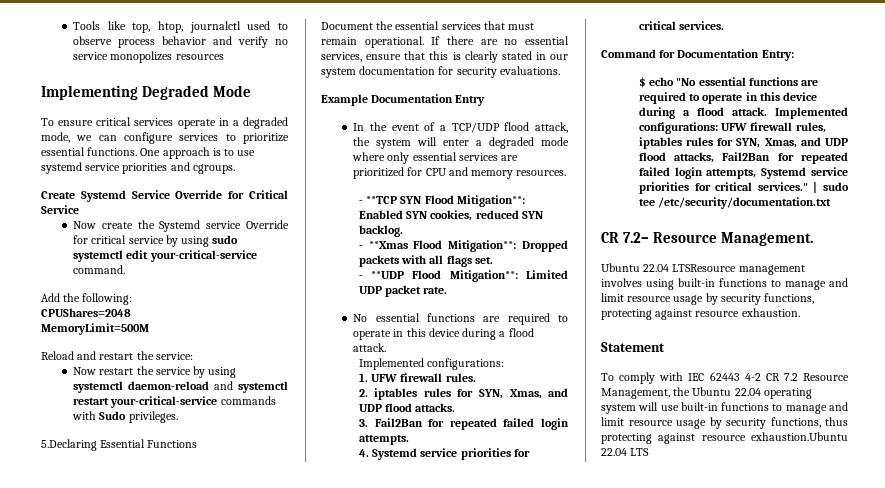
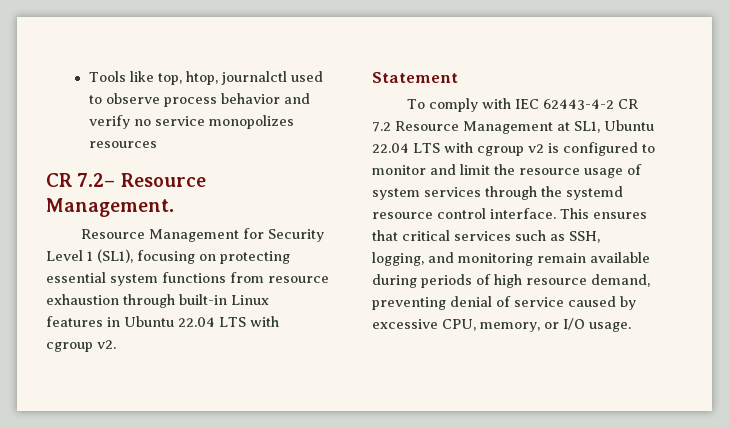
- Implementing Degraded Mode
- To ensure critical services operate in a degraded mode, we can configure services to prioritize essential functions. One approach is to use systemd service priorities and cgroups.
- Create Systemd Service Override for Critical Service
- Now create the Systemd service Override for critical service by using sudo systemctl edit your-critical-service command.
- Add the following:
- CPUShares=2048
- MemoryLimit=500M
- Reload and restart the service:
- Now restart the service by using systemctl daemon-reload and systemctl restart your-critical-service commands with Sudo privileges.
- 5.Declaring Essential Functions
- Document the essential services that must remain operational. If there are no essential services, ensure that this is clearly stated in our system documentation for security evaluations.
- Example Documentation Entry
- In the event of a TCP/UDP flood attack, the system will enter a degraded mode where only essential services are prioritized for CPU and memory resources.
- - **TCP SYN Flood Mitigation**: Enabled SYN cookies, reduced SYN backlog.
- - **Xmas Flood Mitigation**: Dropped packets with all flags set.
- - **UDP Flood Mitigation**: Limited UDP packet rate.
- No essential functions are required to operate in this device during a flood attack.
- Implemented configurations:
- 1. UFW firewall rules.
- 2. iptables rules for SYN, Xmas, and UDP flood attacks.
- 3. Fail2Ban for repeated failed login attempts.
- 4. Systemd service priorities for critical services.
- Command for Documentation Entry:
- $ echo "No essential functions are required to operate in this device during a flood attack. Implemented configurations: UFW firewall rules, iptables rules for SYN, Xmas, and UDP flood attacks, Fail2Ban for repeated failed login attempts, Systemd service priorities for critical services." | sudo tee /etc/security/documentation.txt
  CR 7.2– Resource Management.
- Ubuntu 22.04 LTSResource management involves using built-in functions to manage and limit resource usage by security functions, protecting against resource exhaustion.
+ Resource Management for Security Level 1 (SL1), focusing on protecting essential system functions from resource exhaustion through built-in Linux features in Ubuntu 22.04 LTS with cgroup v2.
- To comply with IEC 62443 4-2 CR 7.2 Resource Management, the Ubuntu 22.04 operating system will use built-in functions to manage and limit resource usage by security functions, thus protecting against resource exhaustion.Ubuntu 22.04 LTS
+ To comply with IEC 62443-4-2 CR 7.2 Resource Management at SL1, Ubuntu 22.04 LTS with cgroup v2 is configured to monitor and limit the resource usage of system services through the systemd resource control interface. This ensures that critical services such as SSH, logging, and monitoring remain available during periods of high resource demand, preventing denial of service caused by excessive CPU, memory, or I/O usage.

